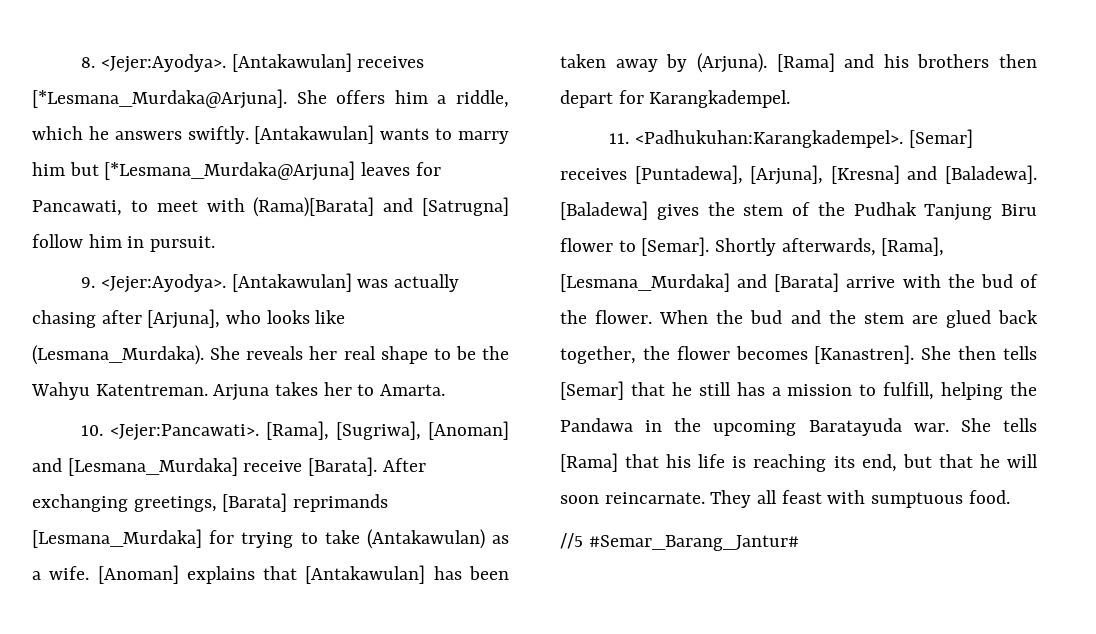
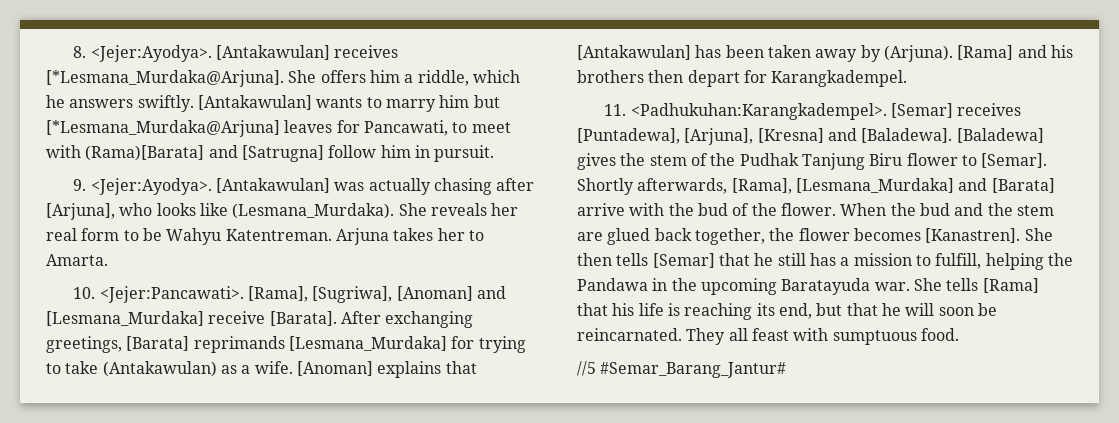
- She reveals her real shape to be the Wahyu Katentreman.
+ She reveals her real form to be Wahyu Katentreman.
- She tells [Rama] that his life is reaching its end, but that he will soon reincarnate.
+ She tells [Rama] that his life is reaching its end, but that he will soon be reincarnated.

